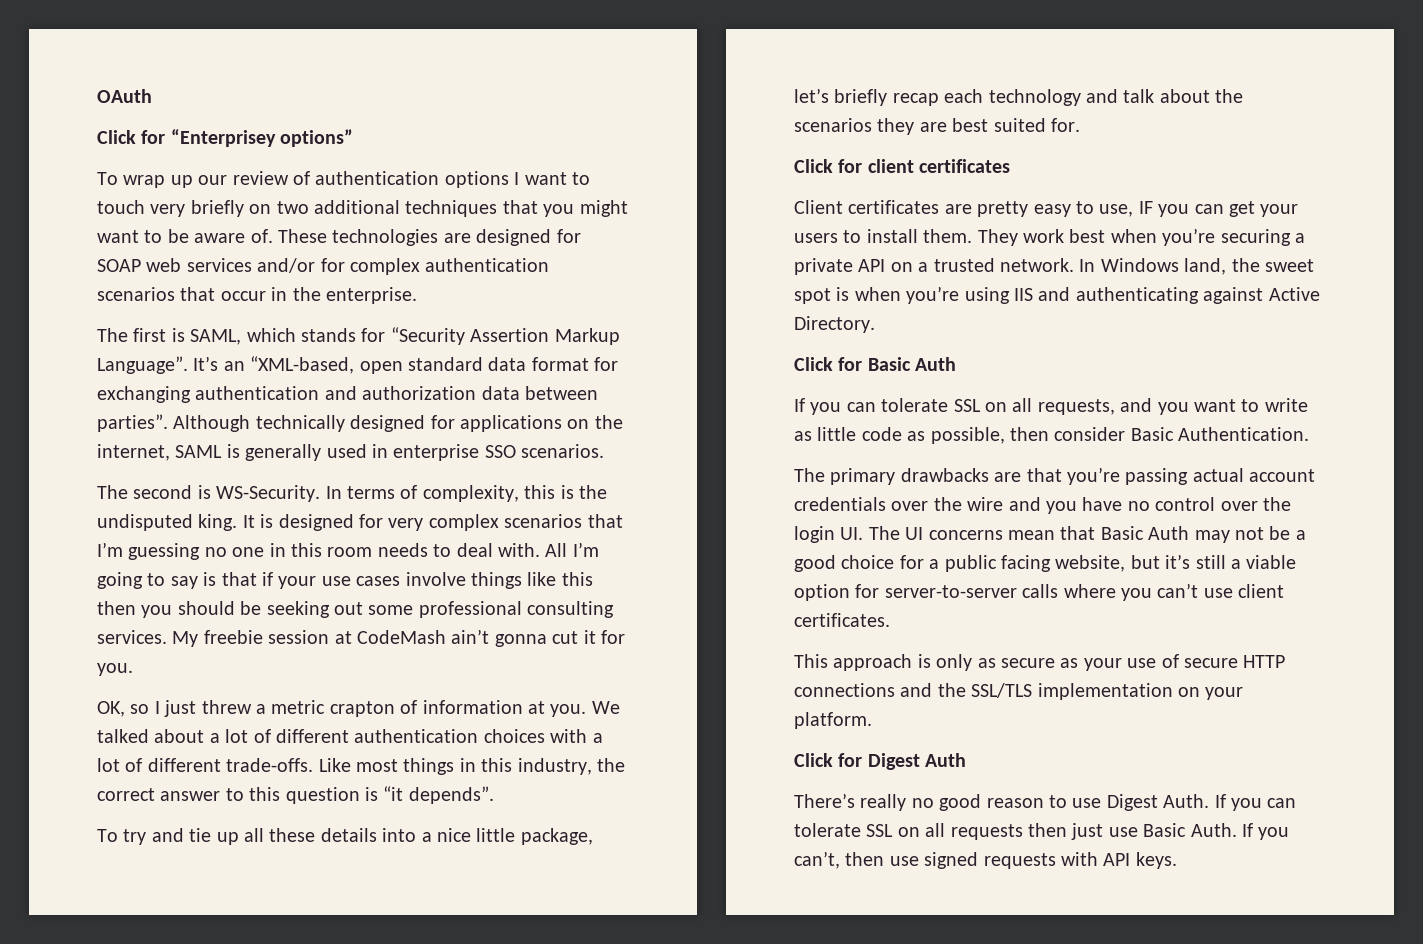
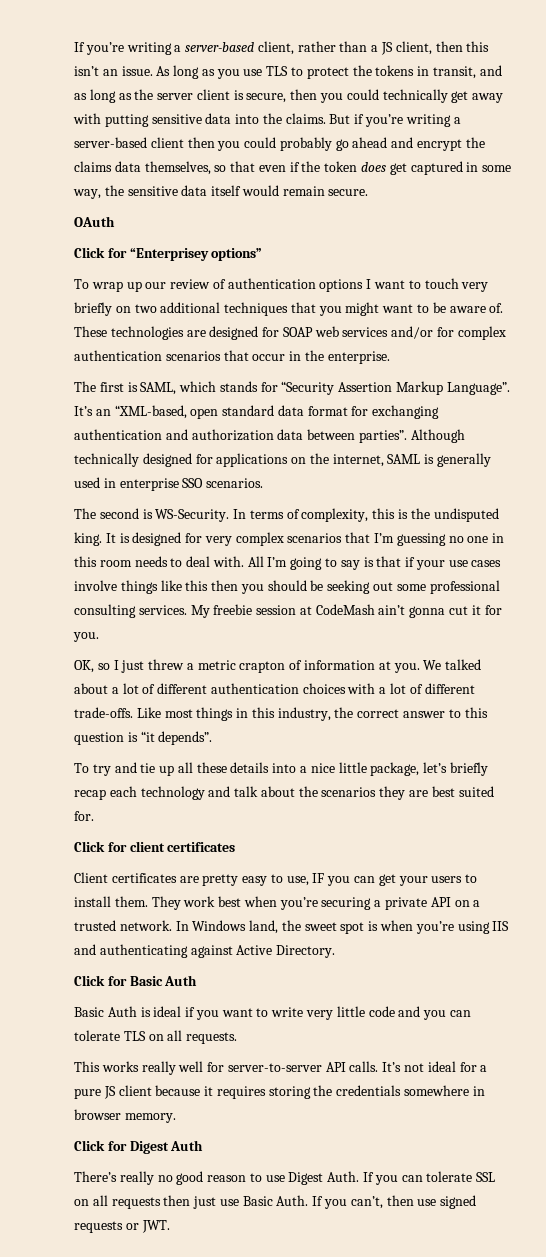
+ If you’re writing a server-based client, rather than a JS client, then this isn’t an issue. As long as you use TLS to protect the tokens in transit, and as long as the server client is secure, then you could technically get away with putting sensitive data into the claims. But if you’re writing a server-based client then you could probably go ahead and encrypt the claims data themselves, so that even if the token does get captured in some way, the sensitive data itself would remain secure.
- If you can tolerate SSL on all requests, and you want to write as little code as possible, then consider Basic Authentication.
- The primary drawbacks are that you’re passing actual account credentials over the wire and you have no control over the login UI. The UI concerns mean that Basic Auth may not be a good choice for a public facing website, but it’s still a viable option for server-to-server calls where you can’t use client certificates.
- This approach is only as secure as your use of secure HTTP connections and the SSL/TLS implementation on your platform.
+ Basic Auth is ideal if you want to write very little code and you can tolerate TLS on all requests.
+ This works really well for server-to-server API calls. It’s not ideal for a pure JS client because it requires storing the credentials somewhere in browser memory.
- If you can’t, then use signed requests with API keys.
+ If you can’t, then use signed requests or JWT.

